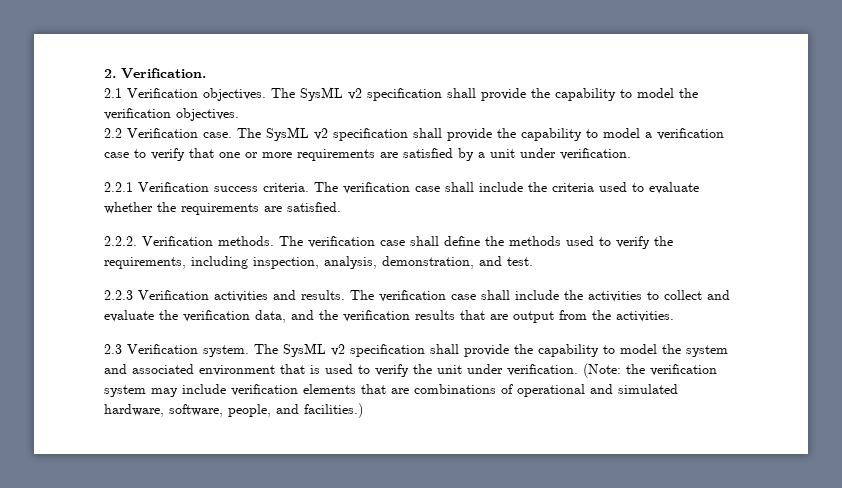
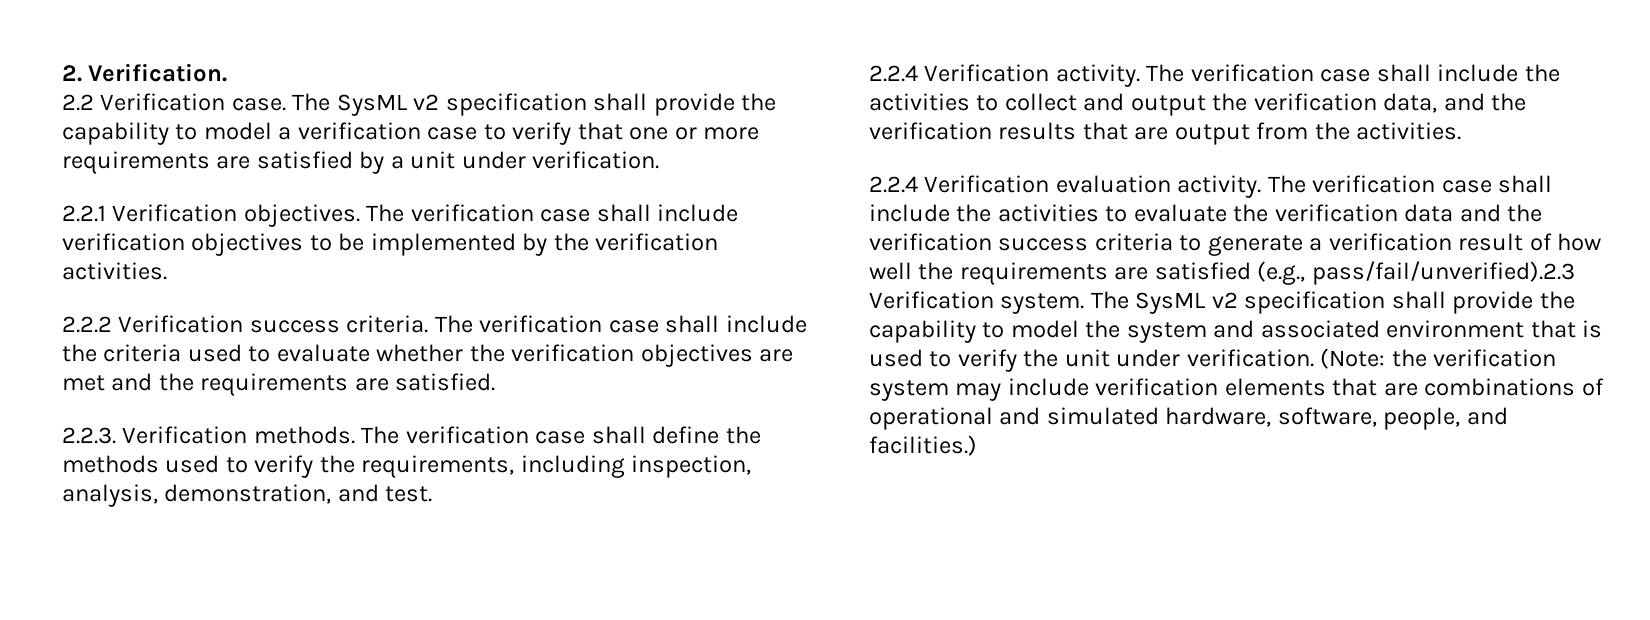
- 2.1 Verification objectives. The SysML v2 specification shall provide the capability to model the verification objectives.
- 2.2.1 Verification success criteria.
+ 2.2.1 Verification objectives. The verification case shall include verification objectives to be implemented by the verification activities.
+ 2.2.2 Verification success criteria.
- The verification case shall include the criteria used to evaluate whether the requirements are satisfied.
+ The verification case shall include the criteria used to evaluate whether the verification objectives are met and the requirements are satisfied.
- 2.2.2. Verification methods.
+ 2.2.3. Verification methods.
- 2.2.3 Verification activities and results.
+ 2.2.4 Verification activity.
- The verification case shall include the activities to collect and evaluate the verification data, and the verification results that are output from the activities.
+ The verification case shall include the activities to collect and output the verification data, and the verification results that are output from the activities.
- 2.3 Verification system.
+ 2.2.4 Verification evaluation activity. The verification case shall include the activities to evaluate the verification data and the verification success criteria to generate a verification result of how well the requirements are satisfied (e.g., pass/fail/unverified).2.3 Verification system.

